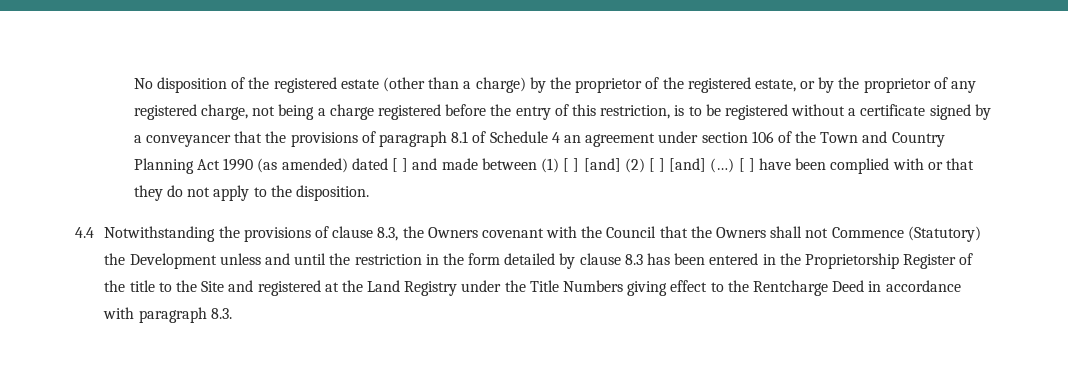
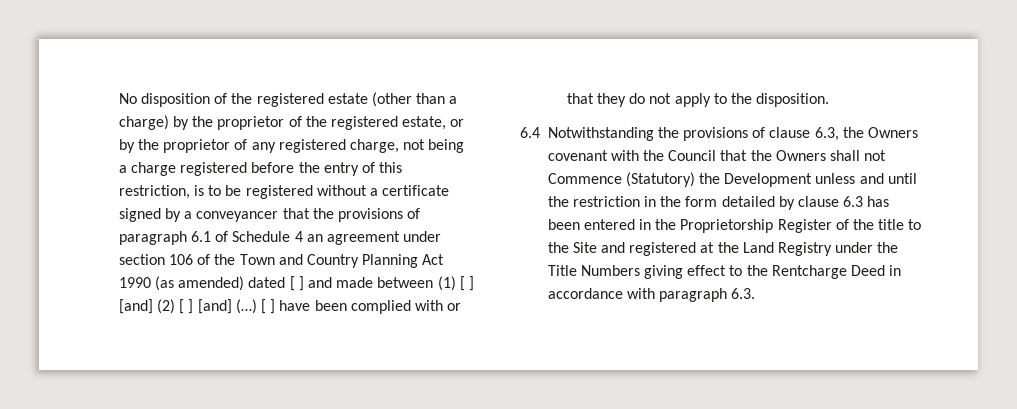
- No disposition of the registered estate (other than a charge) by the proprietor of the registered estate, or by the proprietor of any registered charge, not being a charge registered before the entry of this restriction, is to be registered without a certificate signed by a conveyancer that the provisions of paragraph 8.1 of Schedule 4 an agreement under section 106 of the Town and Country Planning Act 1990 (as amended) dated [ ] and made between (1) [ ] [and] (2) [ ] [and] (…)
+ No disposition of the registered estate (other than a charge) by the proprietor of the registered estate, or by the proprietor of any registered charge, not being a charge registered before the entry of this restriction, is to be registered without a certificate signed by a conveyancer that the provisions of paragraph 6.1 of Schedule 4 an agreement under section 106 of the Town and Country Planning Act 1990 (as amended) dated [ ] and made between (1) [ ] [and] (2) [ ] [and] (…)
- 4.4 Notwithstanding the provisions of clause 8.3, the Owners covenant with the Council that the Owners shall not Commence (Statutory) the Development unless and until the restriction in the form detailed by clause 8.3 has been entered in the Proprietorship Register of the title to the Site and registered at the Land Registry under the Title Numbers giving effect to the Rentcharge Deed in accordance with paragraph 8.3.
+ 6.4 Notwithstanding the provisions of clause 6.3, the Owners covenant with the Council that the Owners shall not Commence (Statutory) the Development unless and until the restriction in the form detailed by clause 6.3 has been entered in the Proprietorship Register of the title to the Site and registered at the Land Registry under the Title Numbers giving effect to the Rentcharge Deed in accordance with paragraph 6.3.

